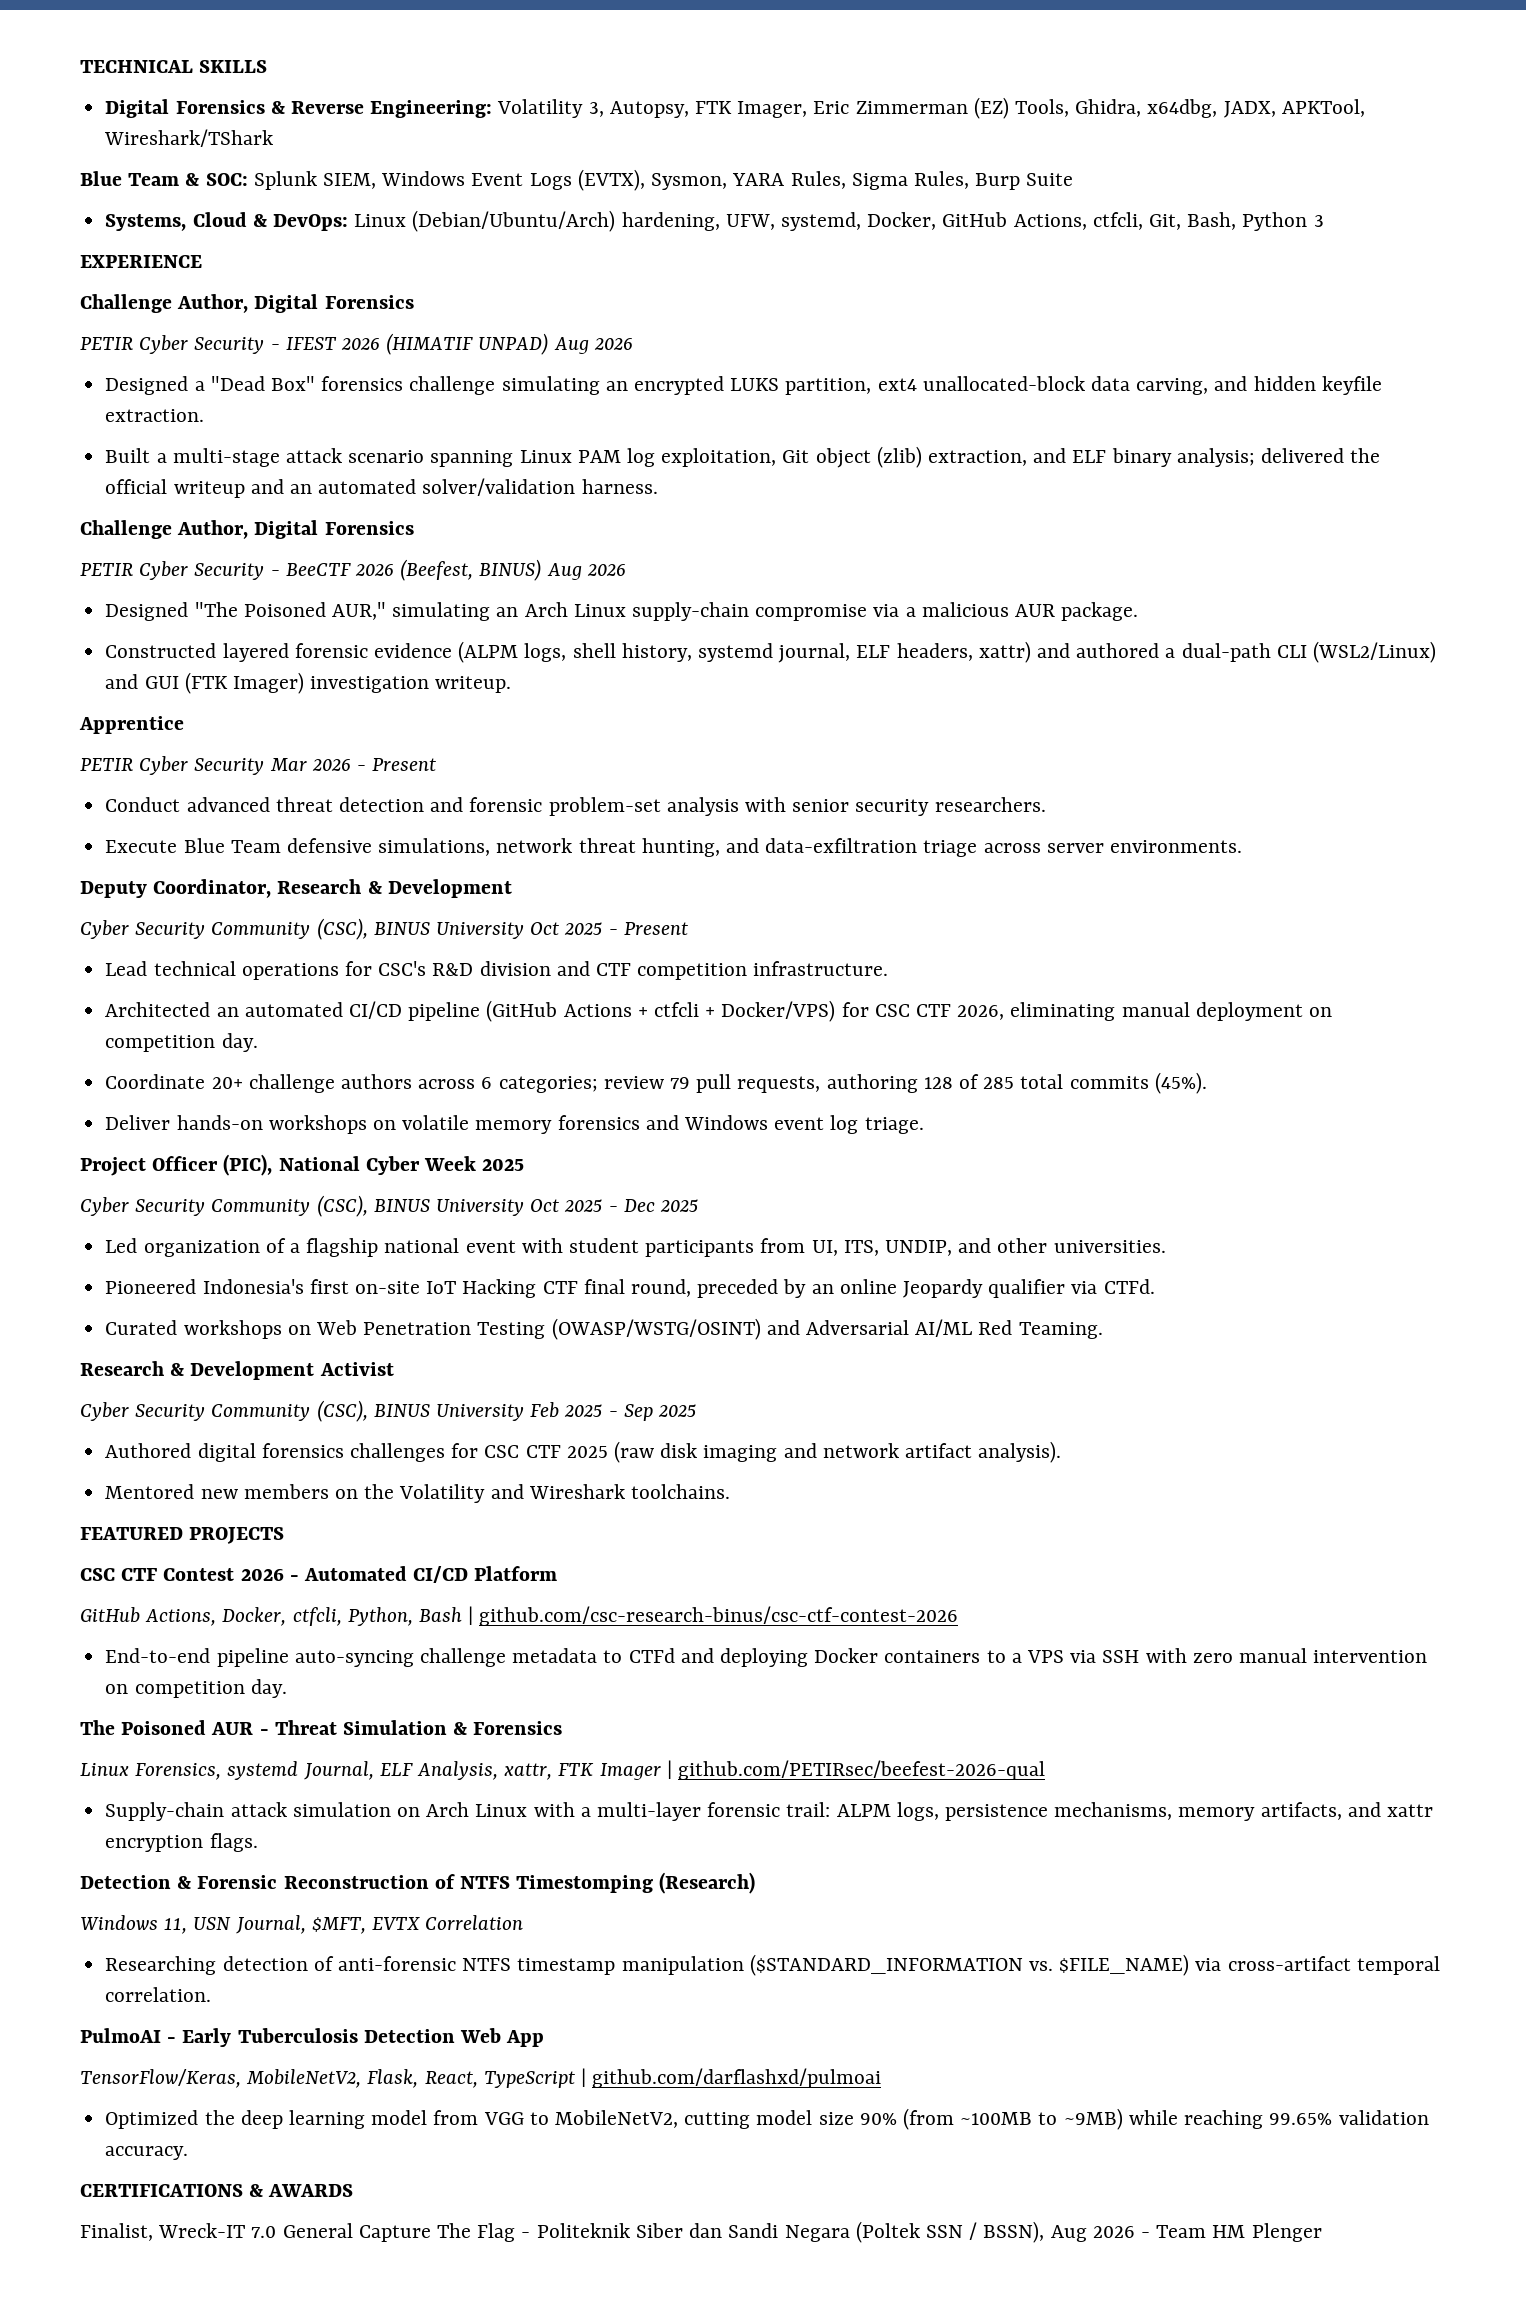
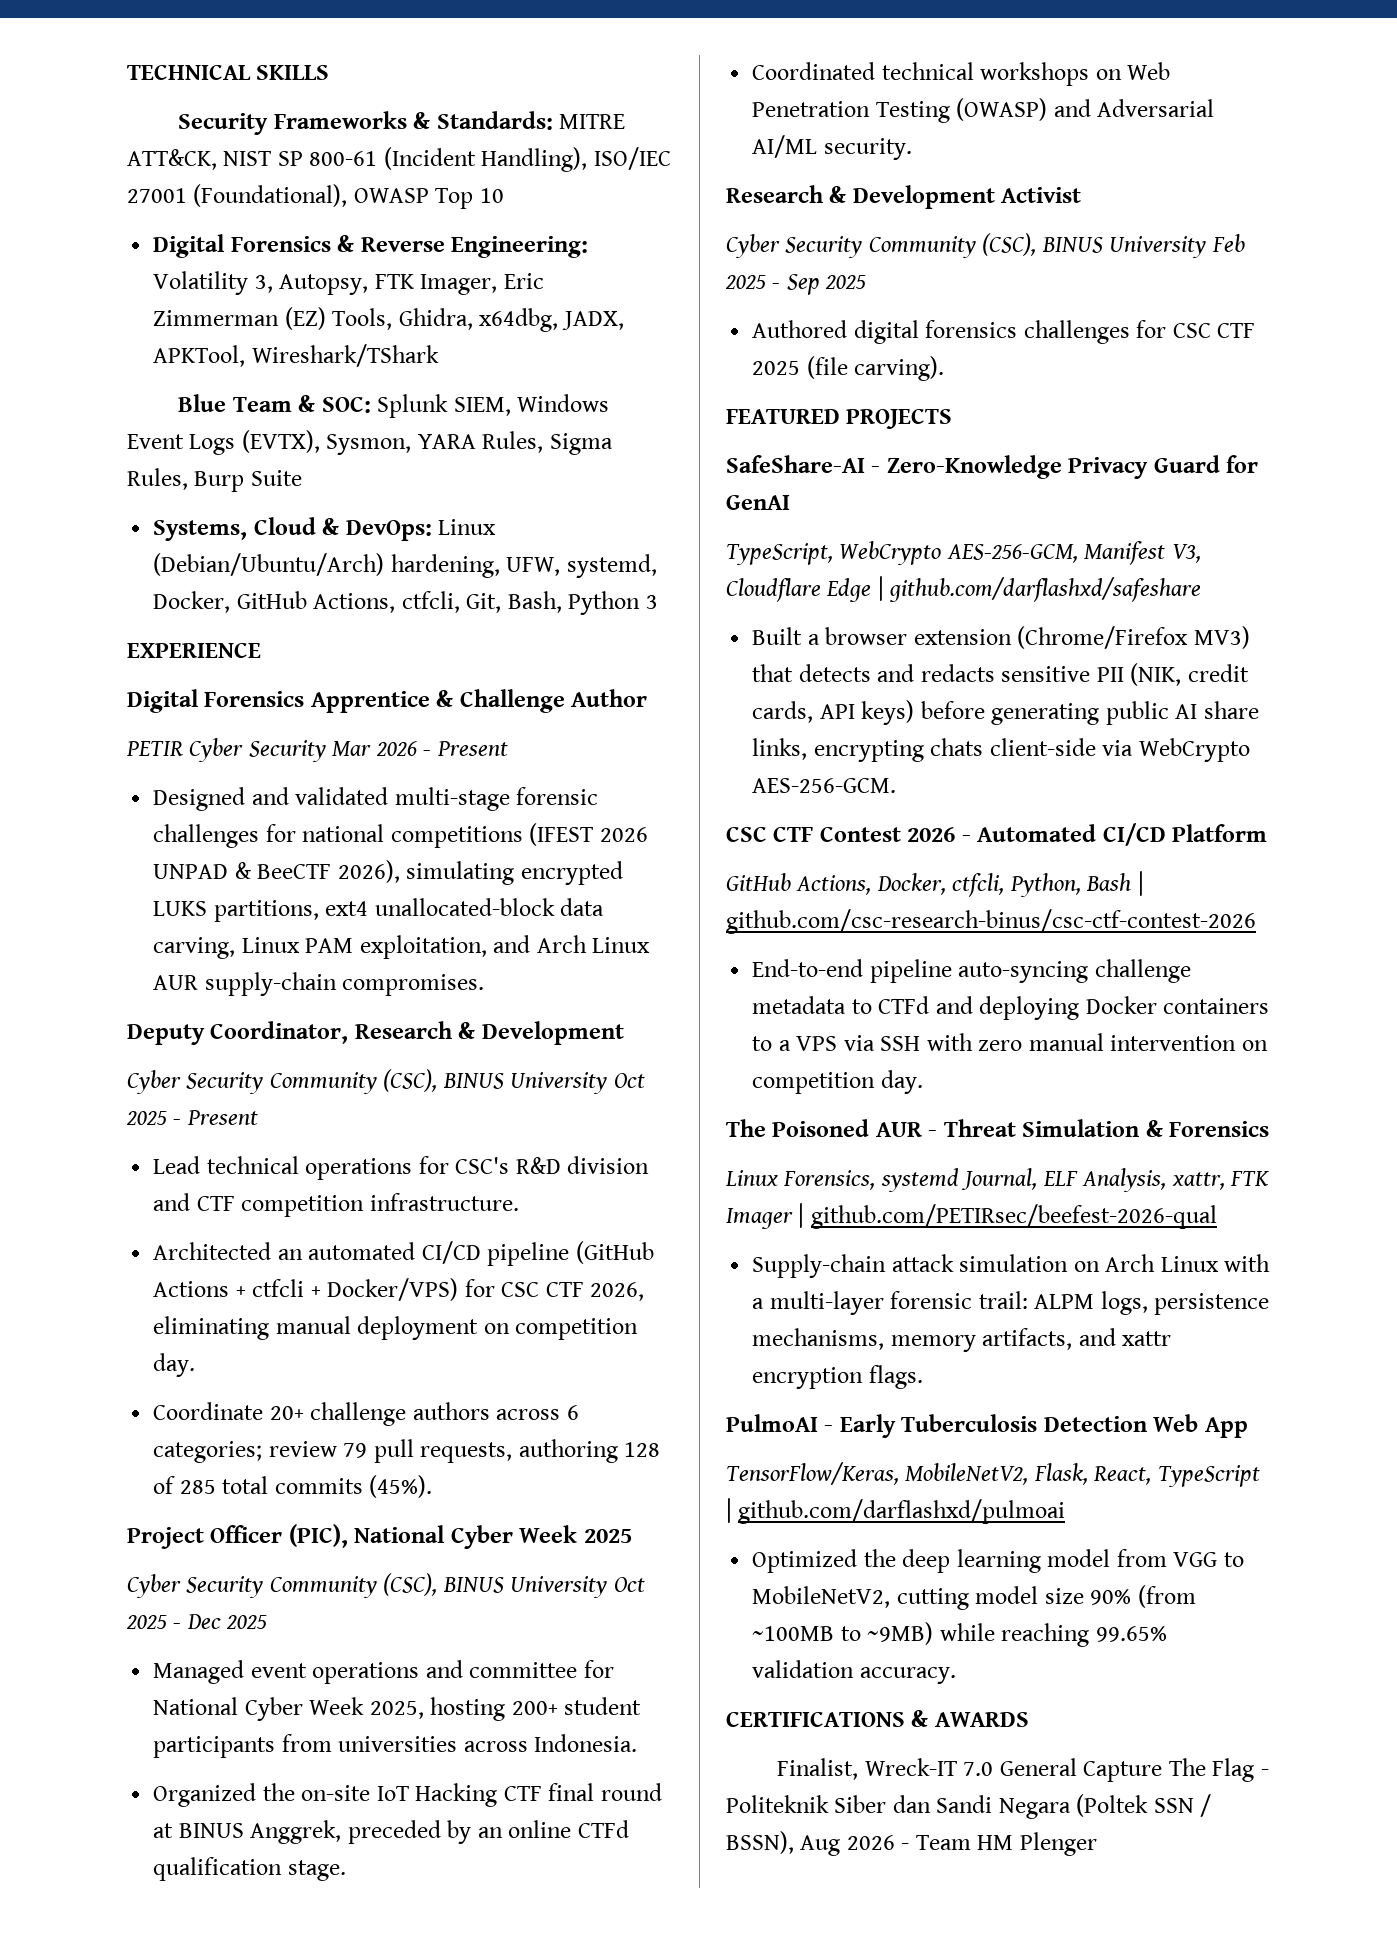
+ Security Frameworks & Standards: MITRE ATT&CK, NIST SP 800-61 (Incident Handling), ISO/IEC 27001 (Foundational), OWASP Top 10
  EXPERIENCE
- Challenge Author, Digital Forensics
- PETIR Cyber Security - IFEST 2026 (HIMATIF UNPAD) Aug 2026
- Designed a "Dead Box" forensics challenge simulating an encrypted LUKS partition, ext4 unallocated-block data carving, and hidden keyfile extraction.
- Built a multi-stage attack scenario spanning Linux PAM log exploitation, Git object (zlib) extraction, and ELF binary analysis; delivered the official writeup and an automated solver/validation harness.
- Challenge Author, Digital Forensics
- PETIR Cyber Security - BeeCTF 2026 (Beefest, BINUS) Aug 2026
- Designed "The Poisoned AUR," simulating an Arch Linux supply-chain compromise via a malicious AUR package.
- Constructed layered forensic evidence (ALPM logs, shell history, systemd journal, ELF headers, xattr) and authored a dual-path CLI (WSL2/Linux) and GUI (FTK Imager) investigation writeup.
- Apprentice
+ Digital Forensics Apprentice & Challenge Author
- Conduct advanced threat detection and forensic problem-set analysis with senior security researchers.
- Execute Blue Team defensive simulations, network threat hunting, and data-exfiltration triage across server environments.
+ Designed and validated multi-stage forensic challenges for national competitions (IFEST 2026 UNPAD & BeeCTF 2026), simulating encrypted LUKS partitions, ext4 unallocated-block data carving, Linux PAM exploitation, and Arch Linux AUR supply-chain compromises.
- Deliver hands-on workshops on volatile memory forensics and Windows event log triage.
- Led organization of a flagship national event with student participants from UI, ITS, UNDIP, and other universities.
- Pioneered Indonesia's first on-site IoT Hacking CTF final round, preceded by an online Jeopardy qualifier via CTFd.
- Curated workshops on Web Penetration Testing (OWASP/WSTG/OSINT) and Adversarial AI/ML Red Teaming.
+ Managed event operations and committee for National Cyber Week 2025, hosting 200+ student participants from universities across Indonesia.
+ Organized the on-site IoT Hacking CTF final round at BINUS Anggrek, preceded by an online CTFd qualification stage.
+ Coordinated technical workshops on Web Penetration Testing (OWASP) and Adversarial AI/ML security.
- Authored digital forensics challenges for CSC CTF 2025 (raw disk imaging and network artifact analysis).
- Mentored new members on the Volatility and Wireshark toolchains.
+ Authored digital forensics challenges for CSC CTF 2025 (file carving).
  FEATURED PROJECTS
+ SafeShare-AI - Zero-Knowledge Privacy Guard for GenAI
+ TypeScript, WebCrypto AES-256-GCM, Manifest V3, Cloudflare Edge | github.com/darflashxd/safeshare
+ Built a browser extension (Chrome/Firefox MV3) that detects and redacts sensitive PII (NIK, credit cards, API keys) before generating public AI share links, encrypting chats client-side via WebCrypto AES-256-GCM.
- Detection & Forensic Reconstruction of NTFS Timestomping (Research)
- Windows 11, USN Journal, $MFT, EVTX Correlation
- Researching detection of anti-forensic NTFS timestamp manipulation ($STANDARD_INFORMATION vs. $FILE_NAME) via cross-artifact temporal correlation.

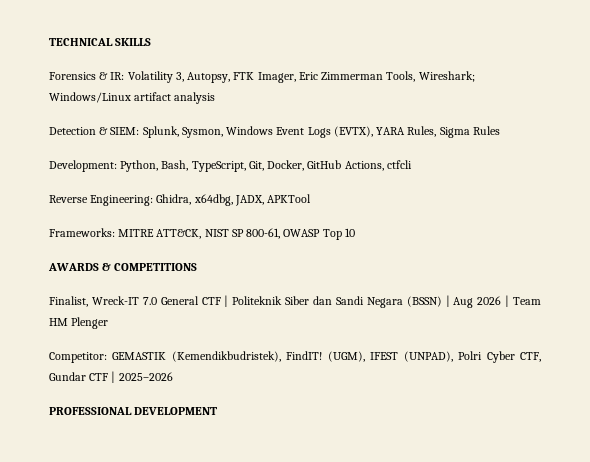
- Security Frameworks & Standards: MITRE ATT&CK, NIST SP 800-61 (Incident Handling), ISO/IEC 27001 (Foundational), OWASP Top 10
- Digital Forensics & Reverse Engineering: Volatility 3, Autopsy, FTK Imager, Eric Zimmerman (EZ) Tools, Ghidra, x64dbg, JADX, APKTool, Wireshark/TShark
- Blue Team & SOC: Splunk SIEM, Windows Event Logs (EVTX), Sysmon, YARA Rules, Sigma Rules, Burp Suite
- Systems, Cloud & DevOps: Linux (Debian/Ubuntu/Arch) hardening, UFW, systemd, Docker, GitHub Actions, ctfcli, Git, Bash, Python 3
- EXPERIENCE
- Digital Forensics Apprentice & Challenge Author
- PETIR Cyber Security Mar 2026 - Present
- Designed and validated multi-stage forensic challenges for national competitions (IFEST 2026 UNPAD & BeeCTF 2026), simulating encrypted LUKS partitions, ext4 unallocated-block data carving, Linux PAM exploitation, and Arch Linux AUR supply-chain compromises.
- Deputy Coordinator, Research & Development
- Cyber Security Community (CSC), BINUS University Oct 2025 - Present
- Lead technical operations for CSC's R&D division and CTF competition infrastructure.
- Architected an automated CI/CD pipeline (GitHub Actions + ctfcli + Docker/VPS) for CSC CTF 2026, eliminating manual deployment on competition day.
- Coordinate 20+ challenge authors across 6 categories; review 79 pull requests, authoring 128 of 285 total commits (45%).
- Project Officer (PIC), National Cyber Week 2025
- Cyber Security Community (CSC), BINUS University Oct 2025 - Dec 2025
- Managed event operations and committee for National Cyber Week 2025, hosting 200+ student participants from universities across Indonesia.
- Organized the on-site IoT Hacking CTF final round at BINUS Anggrek, preceded by an online CTFd qualification stage.
- Coordinated technical workshops on Web Penetration Testing (OWASP) and Adversarial AI/ML security.
- Research & Development Activist
- Cyber Security Community (CSC), BINUS University Feb 2025 - Sep 2025
- Authored digital forensics challenges for CSC CTF 2025 (file carving).
- FEATURED PROJECTS
- SafeShare-AI - Zero-Knowledge Privacy Guard for GenAI
- TypeScript, WebCrypto AES-256-GCM, Manifest V3, Cloudflare Edge | github.com/darflashxd/safeshare
- Built a browser extension (Chrome/Firefox MV3) that detects and redacts sensitive PII (NIK, credit cards, API keys) before generating public AI share links, encrypting chats client-side via WebCrypto AES-256-GCM.
- CSC CTF Contest 2026 - Automated CI/CD Platform
- GitHub Actions, Docker, ctfcli, Python, Bash | github.com/csc-research-binus/csc-ctf-contest-2026
- End-to-end pipeline auto-syncing challenge metadata to CTFd and deploying Docker containers to a VPS via SSH with zero manual intervention on competition day.
- The Poisoned AUR - Threat Simulation & Forensics
- Linux Forensics, systemd Journal, ELF Analysis, xattr, FTK Imager | github.com/PETIRsec/beefest-2026-qual
- Supply-chain attack simulation on Arch Linux with a multi-layer forensic trail: ALPM logs, persistence mechanisms, memory artifacts, and xattr encryption flags.
- PulmoAI - Early Tuberculosis Detection Web App
- TensorFlow/Keras, MobileNetV2, Flask, React, TypeScript | github.com/darflashxd/pulmoai
- Optimized the deep learning model from VGG to MobileNetV2, cutting model size 90% (from ~100MB to ~9MB) while reaching 99.65% validation accuracy.
- CERTIFICATIONS & AWARDS
+ Forensics & IR: Volatility 3, Autopsy, FTK Imager, Eric Zimmerman Tools, Wireshark; Windows/Linux artifact analysis
+ Detection & SIEM: Splunk, Sysmon, Windows Event Logs (EVTX), YARA Rules, Sigma Rules
+ Development: Python, Bash, TypeScript, Git, Docker, GitHub Actions, ctfcli
+ Reverse Engineering: Ghidra, x64dbg, JADX, APKTool
+ Frameworks: MITRE ATT&CK, NIST SP 800-61, OWASP Top 10
+ AWARDS & COMPETITIONS
- Finalist, Wreck-IT 7.0 General Capture The Flag - Politeknik Siber dan Sandi Negara (Poltek SSN / BSSN), Aug 2026 - Team HM Plenger
+ Finalist, Wreck-IT 7.0 General CTF | Politeknik Siber dan Sandi Negara (BSSN) | Aug 2026 | Team HM Plenger
+ Competitor: GEMASTIK (Kemendikbudristek), FindIT! (UGM), IFEST (UNPAD), Polri Cyber CTF, Gundar CTF | 2025–2026
+ PROFESSIONAL DEVELOPMENT

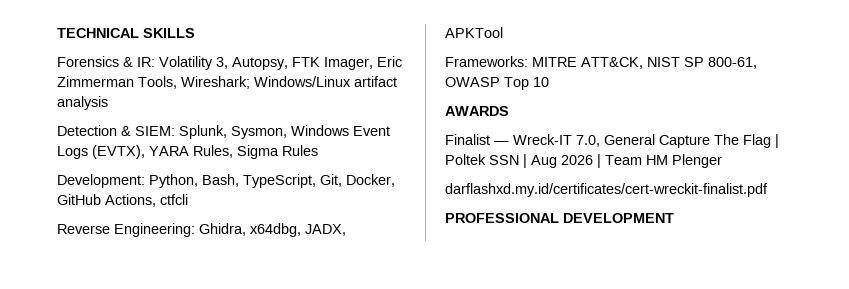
- AWARDS & COMPETITIONS
- Finalist, Wreck-IT 7.0 General CTF | Politeknik Siber dan Sandi Negara (BSSN) | Aug 2026 | Team HM Plenger
+ AWARDS
+ Finalist — Wreck-IT 7.0, General Capture The Flag | Poltek SSN | Aug 2026 | Team HM Plenger
- Competitor: GEMASTIK (Kemendikbudristek), FindIT! (UGM), IFEST (UNPAD), Polri Cyber CTF, Gundar CTF | 2025–2026
+ darflashxd.my.id/certificates/cert-wreckit-finalist.pdf

